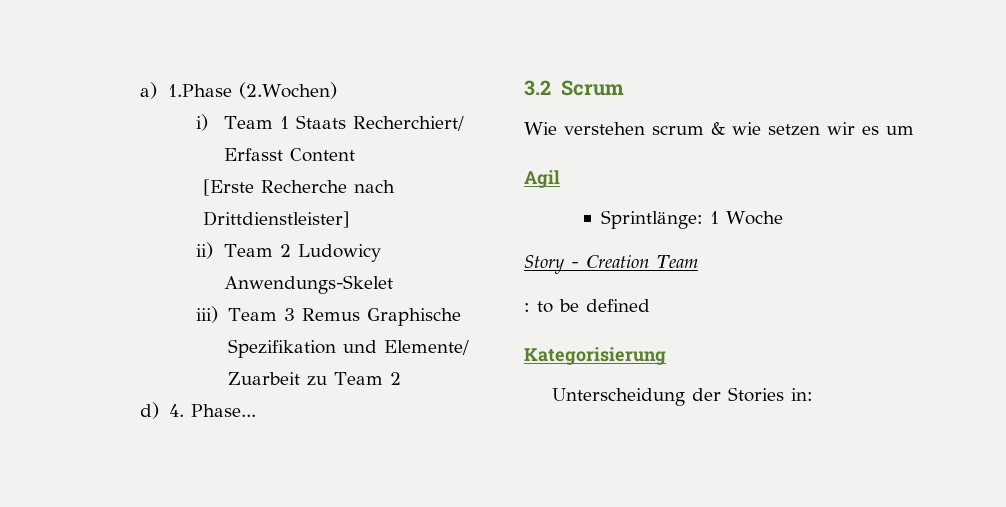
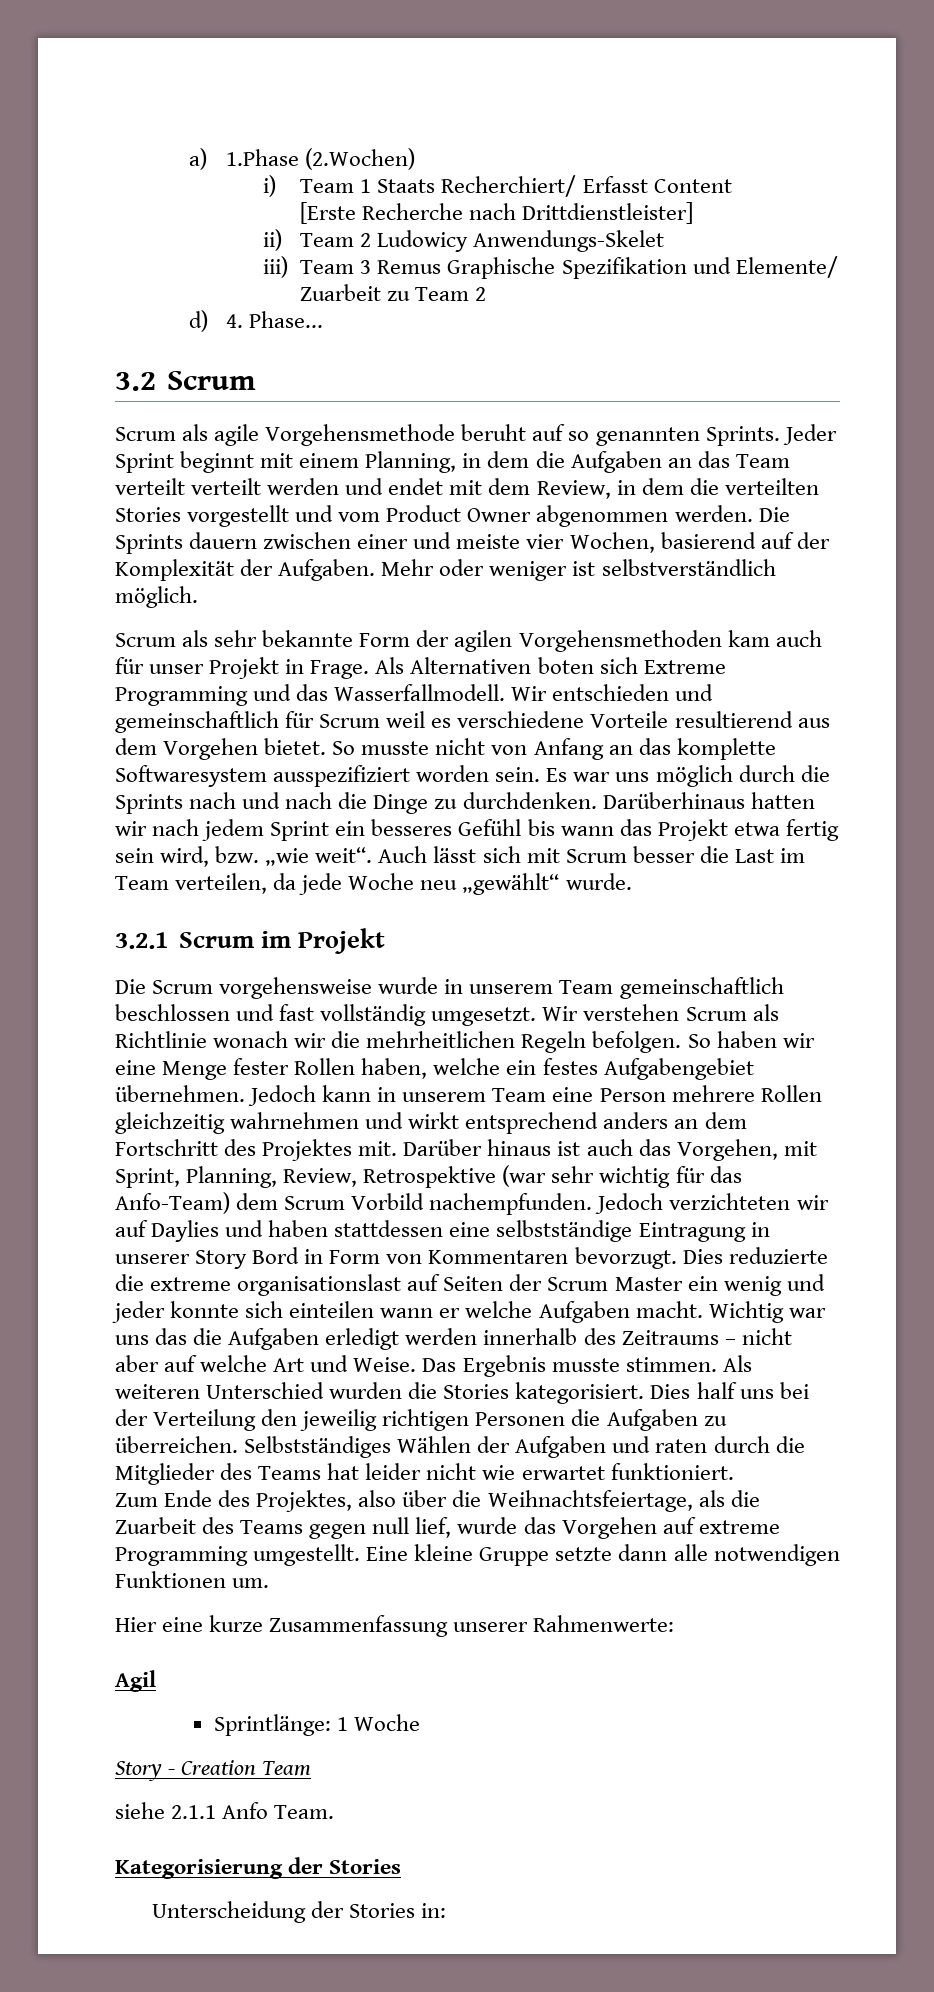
- Wie verstehen scrum & wie setzen wir es um
+ Scrum als agile Vorgehensmethode beruht auf so genannten Sprints. Jeder Sprint beginnt mit einem Planning, in dem die Aufgaben an das Team verteilt verteilt werden und endet mit dem Review, in dem die verteilten Stories vorgestellt und vom Product Owner abgenommen werden. Die Sprints dauern zwischen einer und meiste vier Wochen, basierend auf der Komplexität der Aufgaben. Mehr oder weniger ist selbstverständlich möglich.
+ Scrum als sehr bekannte Form der agilen Vorgehensmethoden kam auch für unser Projekt in Frage. Als Alternativen boten sich Extreme Programming und das Wasserfallmodell. Wir entschieden und gemeinschaftlich für Scrum weil es verschiedene Vorteile resultierend aus dem Vorgehen bietet. So musste nicht von Anfang an das komplette Softwaresystem ausspezifiziert worden sein. Es war uns möglich durch die Sprints nach und nach die Dinge zu durchdenken. Darüberhinaus hatten wir nach jedem Sprint ein besseres Gefühl bis wann das Projekt etwa fertig sein wird, bzw. „wie weit“. Auch lässt sich mit Scrum besser die Last im Team verteilen, da jede Woche neu „gewählt“ wurde.
+ 3.2.1 Scrum im Projekt
+ Die Scrum vorgehensweise wurde in unserem Team gemeinschaftlich beschlossen und fast vollständig umgesetzt. Wir verstehen Scrum als Richtlinie wonach wir die mehrheitlichen Regeln befolgen. So haben wir eine Menge fester Rollen haben, welche ein festes Aufgabengebiet übernehmen. Jedoch kann in unserem Team eine Person mehrere Rollen gleichzeitig wahrnehmen und wirkt entsprechend anders an dem Fortschritt des Projektes mit. Darüber hinaus ist auch das Vorgehen, mit Sprint, Planning, Review, Retrospektive (war sehr wichtig für das Anfo-Team) dem Scrum Vorbild nachempfunden. Jedoch verzichteten wir auf Daylies und haben stattdessen eine selbstständige Eintragung in unserer Story Bord in Form von Kommentaren bevorzugt. Dies reduzierte die extreme organisationslast auf Seiten der Scrum Master ein wenig und jeder konnte sich einteilen wann er welche Aufgaben macht. Wichtig war uns das die Aufgaben erledigt werden innerhalb des Zeitraums – nicht aber auf welche Art und Weise. Das Ergebnis musste stimmen. Als weiteren Unterschied wurden die Stories kategorisiert. Dies half uns bei der Verteilung den jeweilig richtigen Personen die Aufgaben zu überreichen. Selbstständiges Wählen der Aufgaben und raten durch die Mitglieder des Teams hat leider nicht wie erwartet funktioniert.
+ Zum Ende des Projektes, also über die Weihnachtsfeiertage, als die Zuarbeit des Teams gegen null lief, wurde das Vorgehen auf extreme Programming umgestellt. Eine kleine Gruppe setzte dann alle notwendigen Funktionen um.
+ Hier eine kurze Zusammenfassung unserer Rahmenwerte:
- : to be defined
+ siehe 2.1.1 Anfo Team.
- Kategorisierung
+ Kategorisierung der Stories

